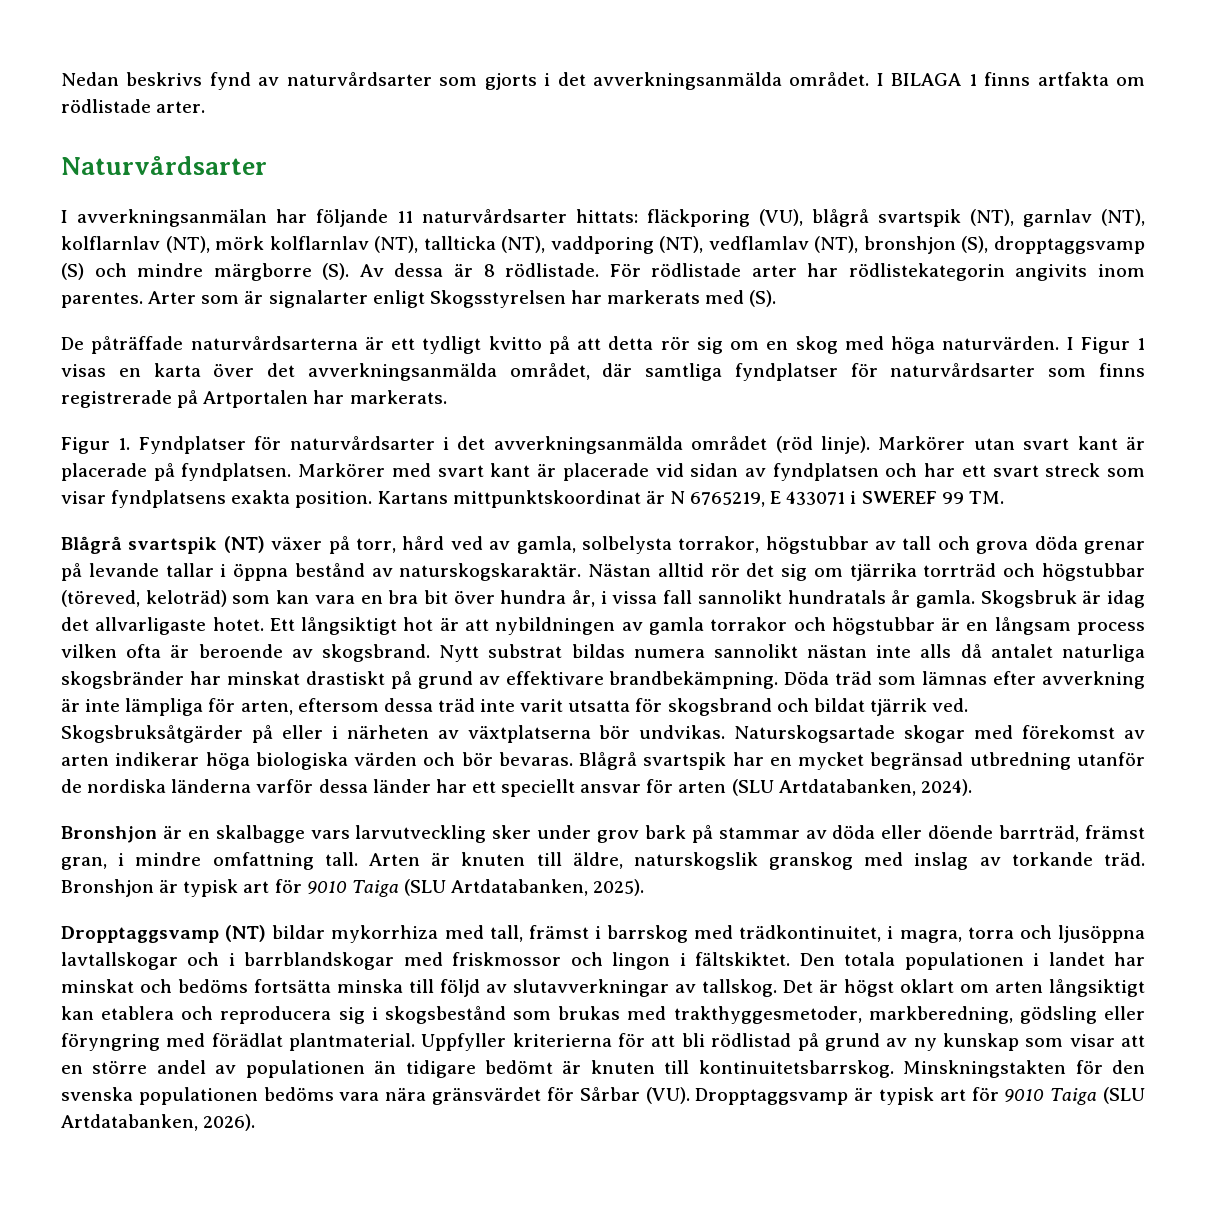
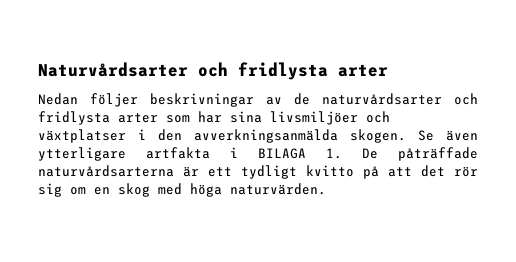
- Nedan beskrivs fynd av naturvårdsarter som gjorts i det avverkningsanmälda området. I BILAGA 1 finns artfakta om rödlistade arter.
- Naturvårdsarter
- I avverkningsanmälan har följande 11 naturvårdsarter hittats: fläckporing (VU), blågrå svartspik (NT), garnlav (NT), kolflarnlav (NT), mörk kolflarnlav (NT), tallticka (NT), vaddporing (NT), vedflamlav (NT), bronshjon (S), dropptaggsvamp (S) och mindre märgborre (S). Av dessa är 8 rödlistade. För rödlistade arter har rödlistekategorin angivits inom parentes. Arter som är signalarter enligt Skogsstyrelsen har markerats med (S).
- De påträffade naturvårdsarterna är ett tydligt kvitto på att detta rör sig om en skog med höga naturvärden. I Figur 1 visas en karta över det avverkningsanmälda området, där samtliga fyndplatser för naturvårdsarter som finns registrerade på Artportalen har markerats.
- Figur 1. Fyndplatser för naturvårdsarter i det avverkningsanmälda området (röd linje). Markörer utan svart kant är placerade på fyndplatsen. Markörer med svart kant är placerade vid sidan av fyndplatsen och har ett svart streck som visar fyndplatsens exakta position. Kartans mittpunktskoordinat är N 6765219, E 433071 i SWEREF 99 TM.
- Blågrå svartspik (NT) växer på torr, hård ved av gamla, solbelysta torrakor, högstubbar av tall och grova döda grenar på levande tallar i öppna bestånd av naturskogskaraktär. Nästan alltid rör det sig om tjärrika torrträd och högstubbar (töreved, keloträd) som kan vara en bra bit över hundra år, i vissa fall sannolikt hundratals år gamla. Skogsbruk är idag det allvarligaste hotet. Ett långsiktigt hot är att nybildningen av gamla torrakor och högstubbar är en långsam process vilken ofta är beroende av skogsbrand. Nytt substrat bildas numera sannolikt nästan inte alls då antalet naturliga skogsbränder har minskat drastiskt på grund av effektivare brandbekämpning. Döda träd som lämnas efter avverkning är inte lämpliga för arten, eftersom dessa träd inte varit utsatta för skogsbrand och bildat tjärrik ved. Skogsbruksåtgärder på eller i närheten av växtplatserna bör undvikas. Naturskogsartade skogar med förekomst av arten indikerar höga biologiska värden och bör bevaras. Blågrå svartspik har en mycket begränsad utbredning utanför de nordiska länderna varför dessa länder har ett speciellt ansvar för arten (SLU Artdatabanken, 2024).
- Bronshjon är en skalbagge vars larvutveckling sker under grov bark på stammar av döda eller döende barrträd, främst gran, i mindre omfattning tall. Arten är knuten till äldre, naturskogslik granskog med inslag av torkande träd. Bronshjon är typisk art för 9010 Taiga (SLU Artdatabanken, 2025).
- Dropptaggsvamp (NT) bildar mykorrhiza med tall, främst i barrskog med trädkontinuitet, i magra, torra och ljusöppna lavtallskogar och i barrblandskogar med friskmossor och lingon i fältskiktet. Den totala populationen i landet har minskat och bedöms fortsätta minska till följd av slutavverkningar av tallskog. Det är högst oklart om arten långsiktigt kan etablera och reproducera sig i skogsbestånd som brukas med trakthyggesmetoder, markberedning, gödsling eller föryngring med förädlat plantmaterial. Uppfyller kriterierna för att bli rödlistad på grund av ny kunskap som visar att en större andel av populationen än tidigare bedömt är knuten till kontinuitetsbarrskog. Minskningstakten för den svenska populationen bedöms vara nära gränsvärdet för Sårbar (VU). Dropptaggsvamp är typisk art för 9010 Taiga (SLU Artdatabanken, 2026).
+ Naturvårdsarter och fridlysta arter
+ Nedan följer beskrivningar av de naturvårdsarter och fridlysta arter som har sina livsmiljöer och växtplatser i den avverkningsanmälda skogen. Se även ytterligare artfakta i BILAGA 1. De påträffade naturvårdsarterna är ett tydligt kvitto på att det rör sig om en skog med höga naturvärden.

